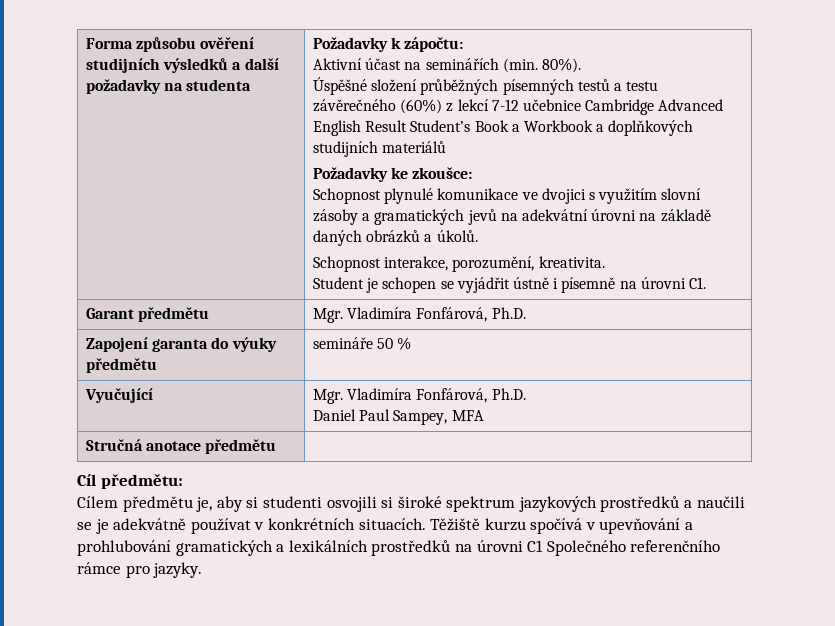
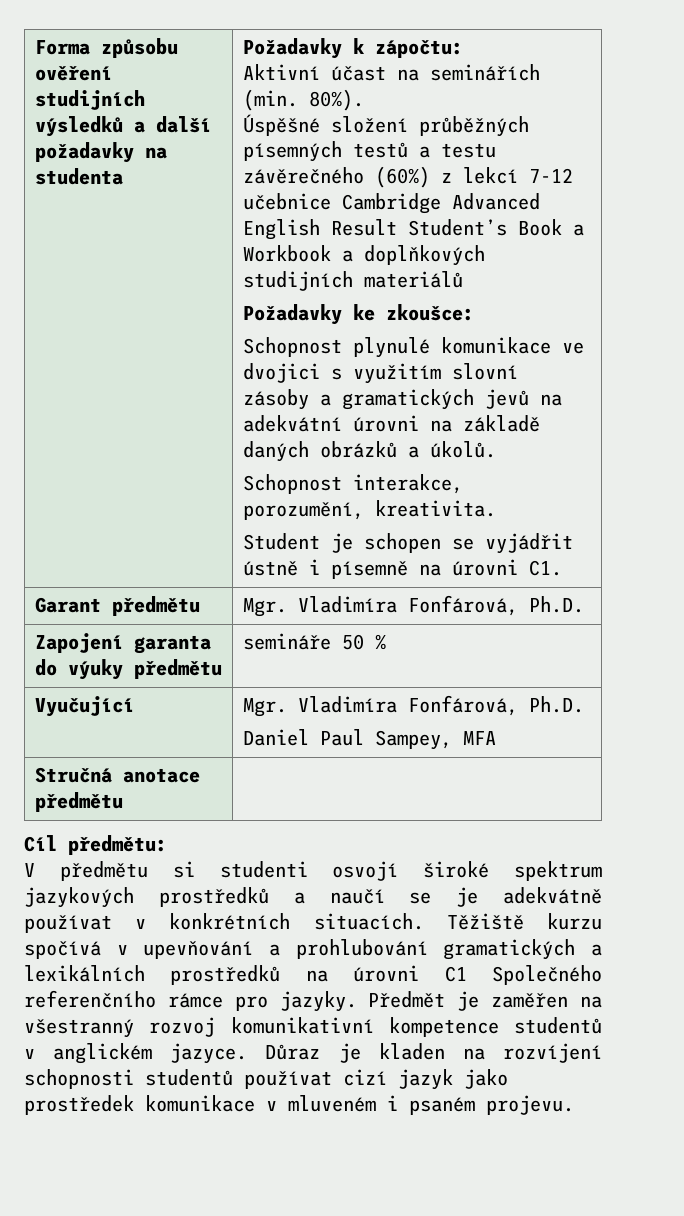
- Cílem předmětu je, aby si studenti osvojili si široké spektrum jazykových prostředků a naučili se je adekvátně používat v konkrétních situacích.
+ V předmětu si studenti osvojí široké spektrum jazykových prostředků a naučí se je adekvátně používat v konkrétních situacích.
+ Předmět je zaměřen na všestranný rozvoj komunikativní kompetence studentů v anglickém jazyce. Důraz je kladen na rozvíjení schopnosti studentů používat cizí jazyk jako prostředek komunikace v mluveném i psaném projevu.

